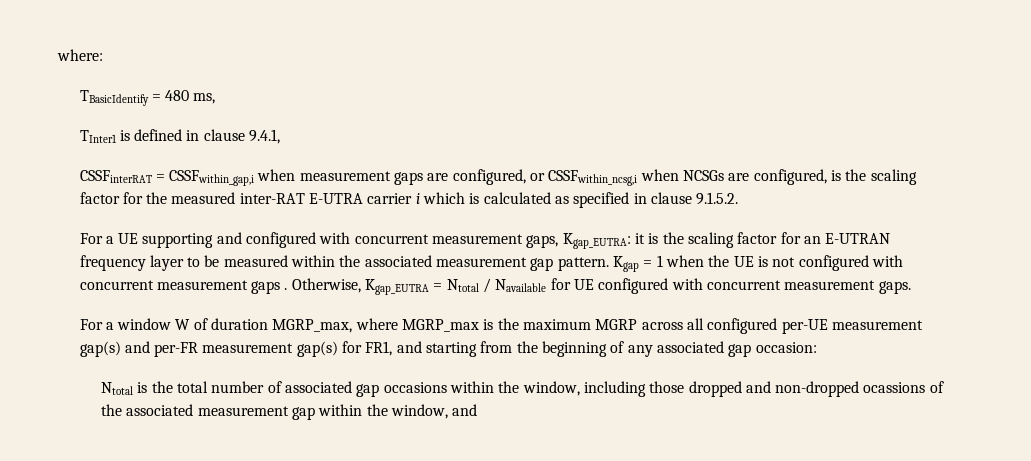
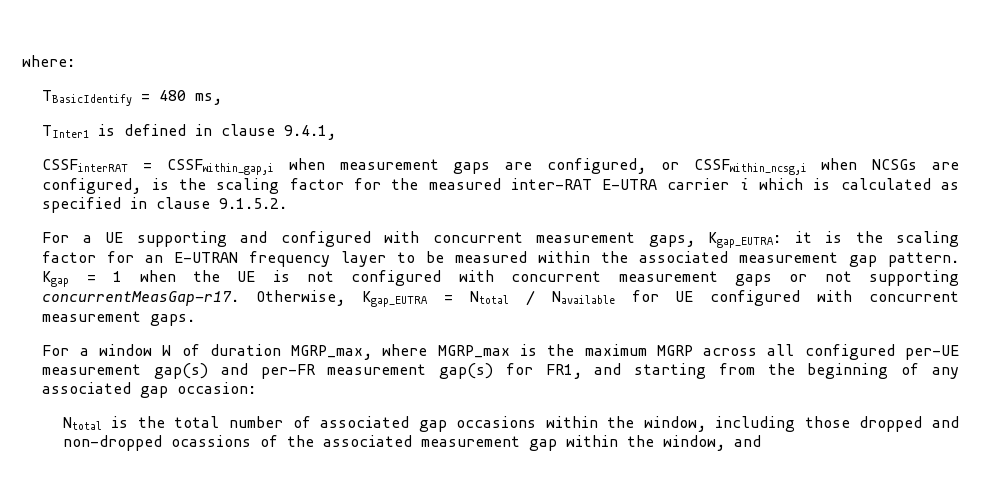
- Kgap = 1 when the UE is not configured with concurrent measurement gaps .
+ Kgap = 1 when the UE is not configured with concurrent measurement gaps or not supporting concurrentMeasGap-r17.

